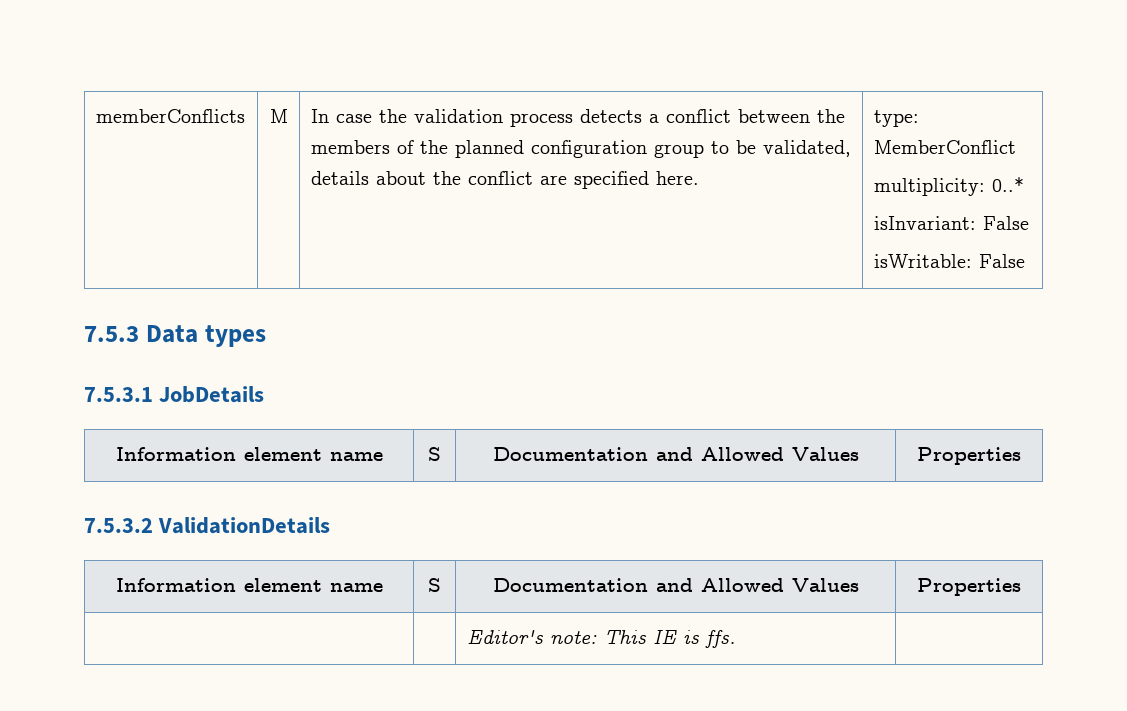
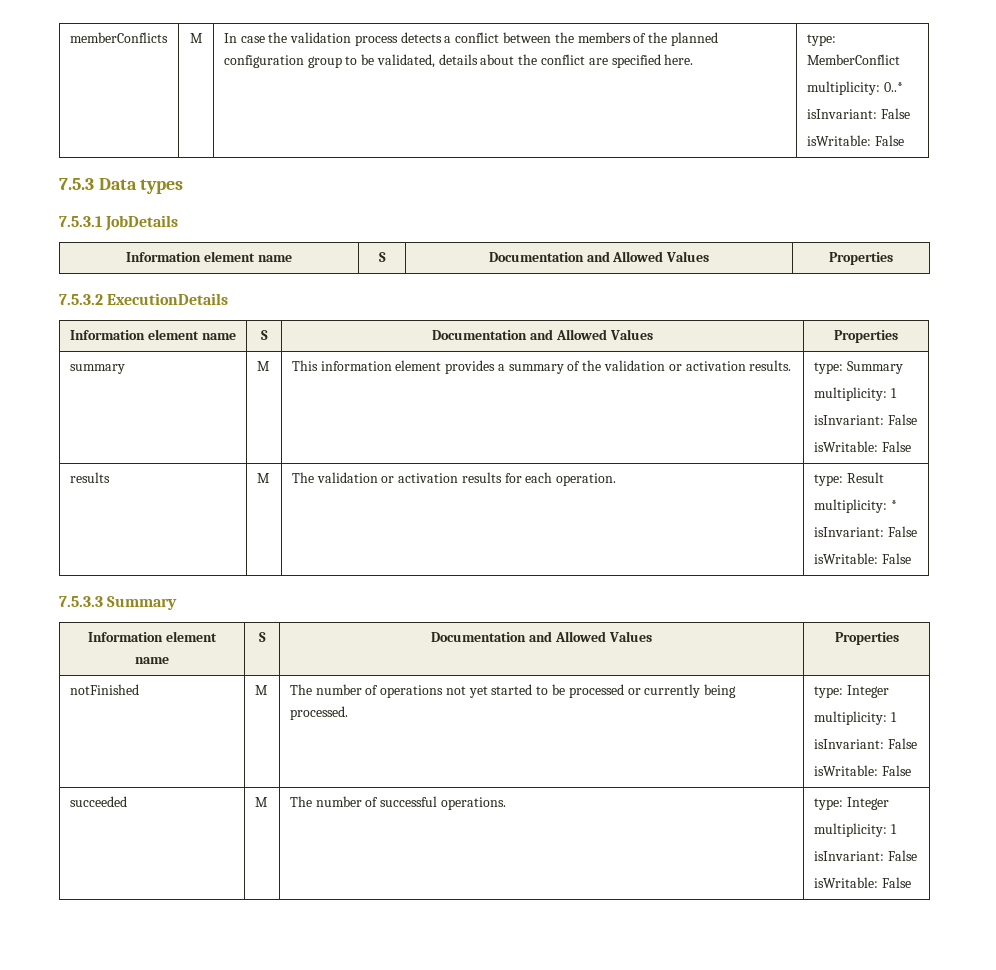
- 7.5.3.2 ValidationDetails
+ 7.5.3.2 ExecutionDetails
  Information element name | S | Documentation and Allowed Values | Properties
- | | Editor's note: This IE is ffs. |
+ summary | M | This information element provides a summary of the validation or activation results. | type: Summary
+ multiplicity: 1
+ isInvariant: False
+ isWritable: False
+ results | M | The validation or activation results for each operation. | type: Result
+ multiplicity: *
+ isInvariant: False
+ isWritable: False
+ 7.5.3.3 Summary
+ Information element name | S | Documentation and Allowed Values | Properties
+ notFinished | M | The number of operations not yet started to be processed or currently being processed. | type: Integer
+ multiplicity: 1
+ isInvariant: False
+ isWritable: False
+ succeeded | M | The number of successful operations. | type: Integer
+ multiplicity: 1
+ isInvariant: False
+ isWritable: False

